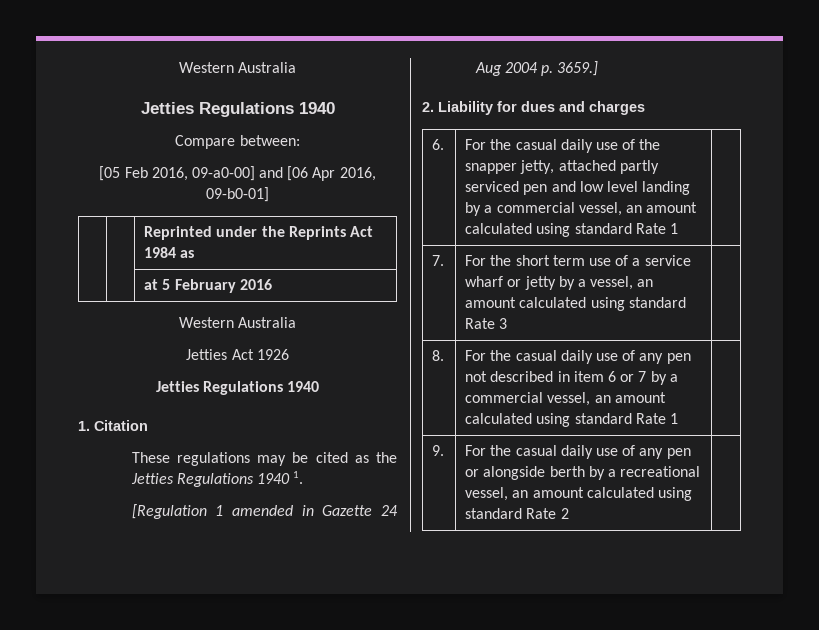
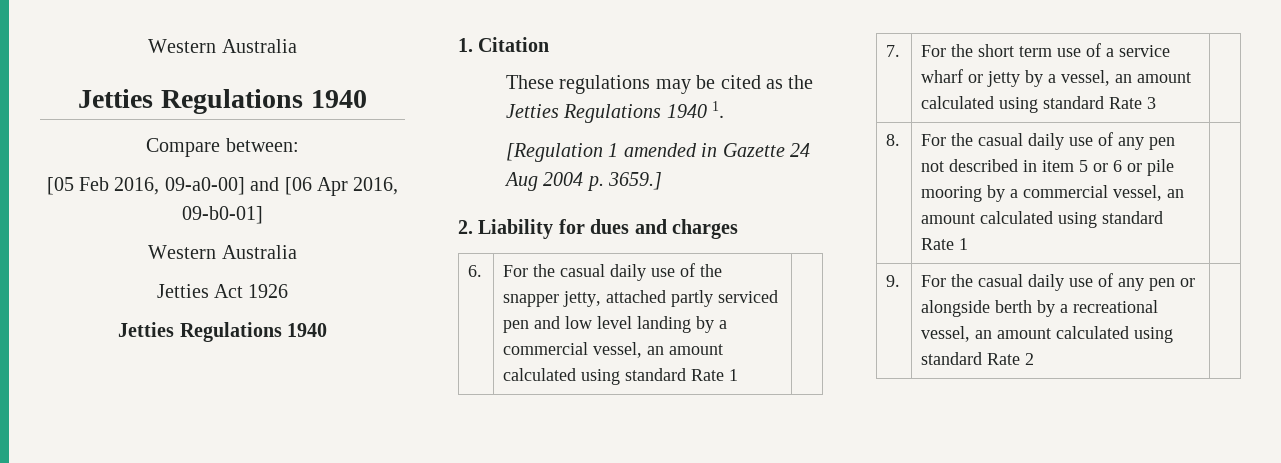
- | | Reprinted under the Reprints Act 1984 as
- | | at 5 February 2016
- 8. | For the casual daily use of any pen not described in item 6 or 7 by a commercial vessel, an amount calculated using standard Rate 1 |
+ 8. | For the casual daily use of any pen not described in item 5 or 6 or pile mooring by a commercial vessel, an amount calculated using standard Rate 1 |

